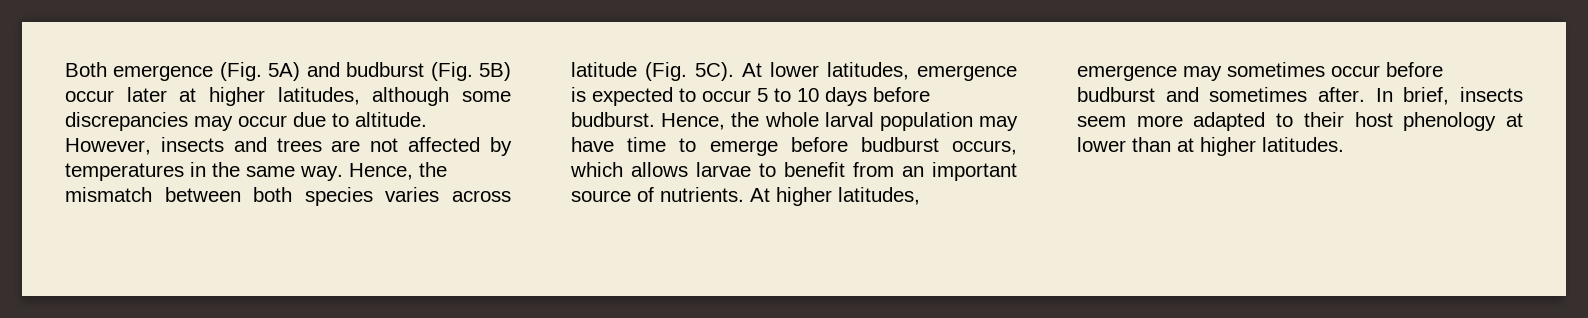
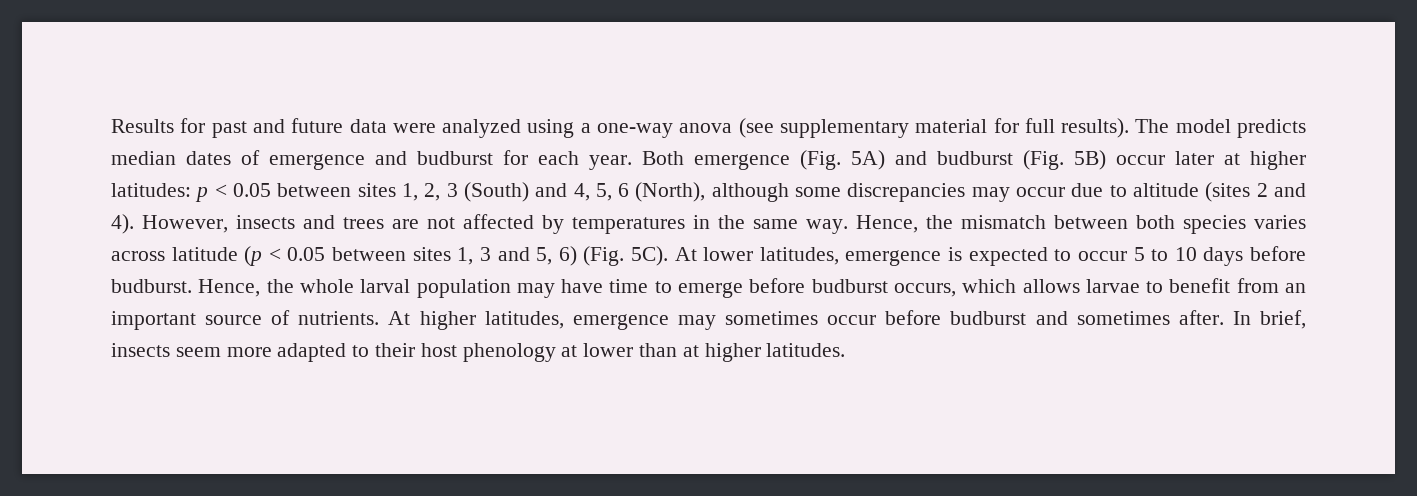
+ Results for past and future data were analyzed using a one-way anova (see supplementary material for full results). The model predicts median dates of emergence and budburst for each year.
- Both emergence (Fig. 5A) and budburst (Fig. 5B) occur later at higher latitudes, although some discrepancies may occur due to altitude.
+ Both emergence (Fig. 5A) and budburst (Fig. 5B) occur later at higher latitudes: p < 0.05 between sites 1, 2, 3 (South) and 4, 5, 6 (North), although some discrepancies may occur due to altitude (sites 2 and 4).
- Hence, the mismatch between both species varies across latitude (Fig. 5C).
+ Hence, the mismatch between both species varies across latitude (p < 0.05 between sites 1, 3 and 5, 6) (Fig. 5C).

